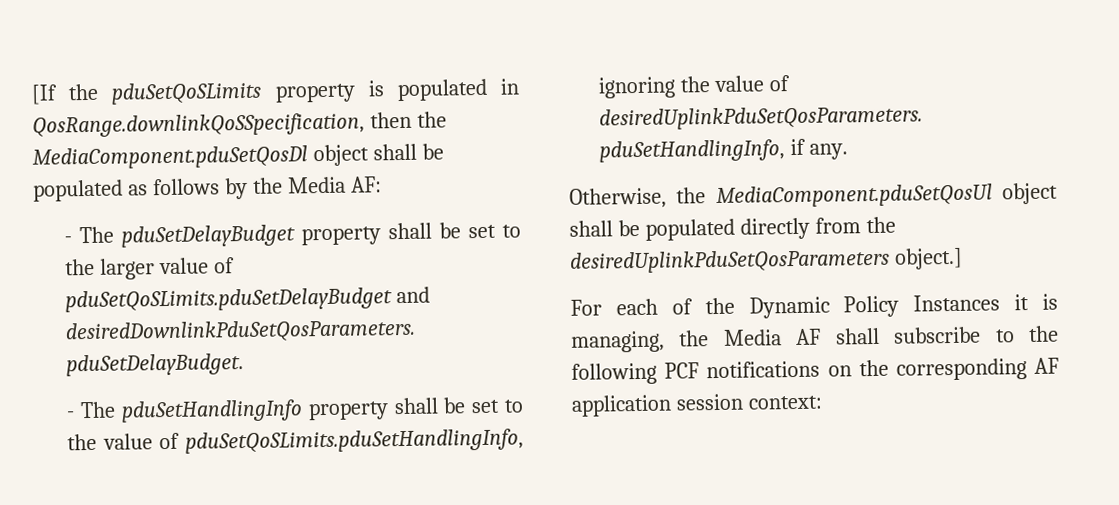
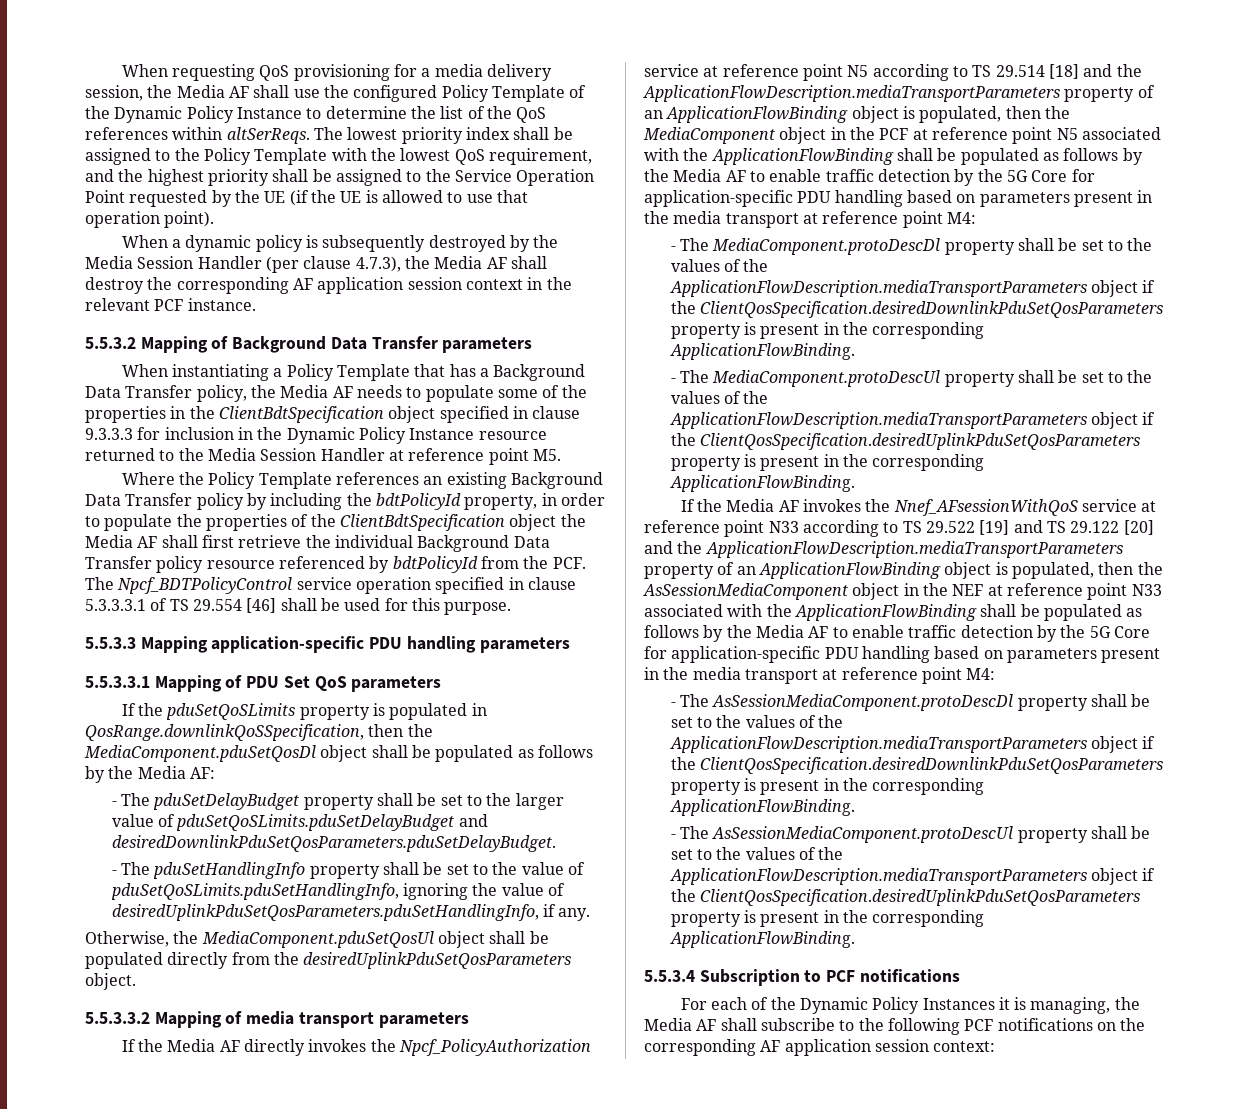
- [If the pduSetQoSLimits property is populated in QosRange.downlinkQoSSpecification, then the MediaComponent.pduSetQosDl object shall be populated as follows by the Media AF:
+ When requesting QoS provisioning for a media delivery session, the Media AF shall use the configured Policy Template of the Dynamic Policy Instance to determine the list of the QoS references within altSerReqs. The lowest priority index shall be assigned to the Policy Template with the lowest QoS requirement, and the highest priority shall be assigned to the Service Operation Point requested by the UE (if the UE is allowed to use that operation point).
+ When a dynamic policy is subsequently destroyed by the Media Session Handler (per clause 4.7.3), the Media AF shall destroy the corresponding AF application session context in the relevant PCF instance.
+ 5.5.3.2 Mapping of Background Data Transfer parameters
+ When instantiating a Policy Template that has a Background Data Transfer policy, the Media AF needs to populate some of the properties in the ClientBdtSpecification object specified in clause 9.3.3.3 for inclusion in the Dynamic Policy Instance resource returned to the Media Session Handler at reference point M5.
+ Where the Policy Template references an existing Background Data Transfer policy by including the bdtPolicyId property, in order to populate the properties of the ClientBdtSpecification object the Media AF shall first retrieve the individual Background Data Transfer policy resource referenced by bdtPolicyId from the PCF. The Npcf_BDTPolicyControl service operation specified in clause 5.3.3.3.1 of TS 29.554 [46] shall be used for this purpose.
+ 5.5.3.3 Mapping application-specific PDU handling parameters
+ 5.5.3.3.1 Mapping of PDU Set QoS parameters
+ If the pduSetQoSLimits property is populated in QosRange.downlinkQoSSpecification, then the MediaComponent.pduSetQosDl object shall be populated as follows by the Media AF:
- Otherwise, the MediaComponent.pduSetQosUl object shall be populated directly from the desiredUplinkPduSetQosParameters object.]
+ Otherwise, the MediaComponent.pduSetQosUl object shall be populated directly from the desiredUplinkPduSetQosParameters object.
+ 5.5.3.3.2 Mapping of media transport parameters
+ If the Media AF directly invokes the Npcf_PolicyAuthorization service at reference point N5 according to TS 29.514 [18] and the ApplicationFlowDescription.mediaTransportParameters property of an ApplicationFlowBinding object is populated, then the MediaComponent object in the PCF at reference point N5 associated with the ApplicationFlowBinding shall be populated as follows by the Media AF to enable traffic detection by the 5G Core for application-specific PDU handling based on parameters present in the media transport at reference point M4:
+ - The MediaComponent.protoDescDl property shall be set to the values of the ApplicationFlowDescription.mediaTransportParameters object if the ClientQosSpecification.desiredDownlinkPduSetQosParameters property is present in the corresponding ApplicationFlowBinding.
+ - The MediaComponent.protoDescUl property shall be set to the values of the ApplicationFlowDescription.mediaTransportParameters object if the ClientQosSpecification.desiredUplinkPduSetQosParameters property is present in the corresponding ApplicationFlowBinding.
+ If the Media AF invokes the Nnef_AFsessionWithQoS service at reference point N33 according to TS 29.522 [19] and TS 29.122 [20] and the ApplicationFlowDescription.mediaTransportParameters property of an ApplicationFlowBinding object is populated, then the AsSessionMediaComponent object in the NEF at reference point N33 associated with the ApplicationFlowBinding shall be populated as follows by the Media AF to enable traffic detection by the 5G Core for application-specific PDU handling based on parameters present in the media transport at reference point M4:
+ - The AsSessionMediaComponent.protoDescDl property shall be set to the values of the ApplicationFlowDescription.mediaTransportParameters object if the ClientQosSpecification.desiredDownlinkPduSetQosParameters property is present in the corresponding ApplicationFlowBinding.
+ - The AsSessionMediaComponent.protoDescUl property shall be set to the values of the ApplicationFlowDescription.mediaTransportParameters object if the ClientQosSpecification.desiredUplinkPduSetQosParameters property is present in the corresponding ApplicationFlowBinding.
+ 5.5.3.4 Subscription to PCF notifications

